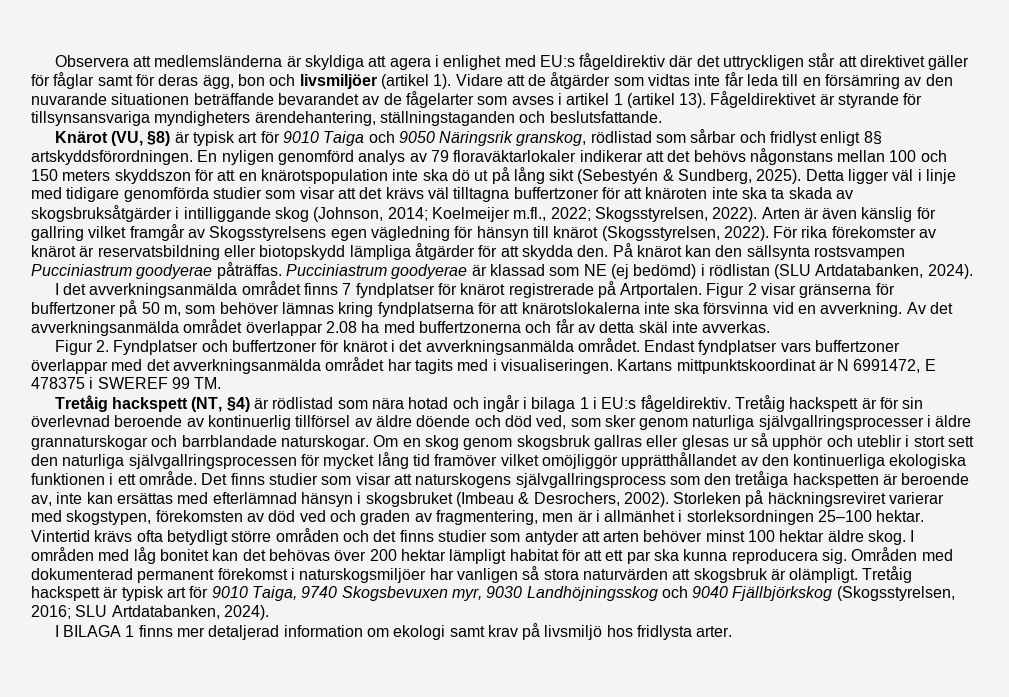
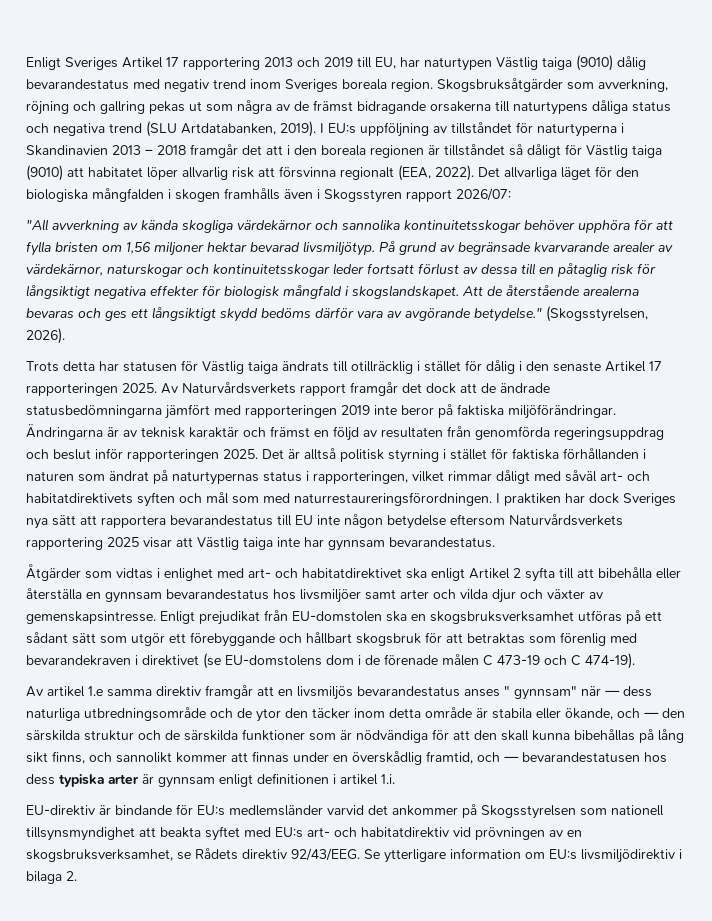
- Observera att medlemsländerna är skyldiga att agera i enlighet med EU:s fågeldirektiv där det uttryckligen står att direktivet gäller för fåglar samt för deras ägg, bon och livsmiljöer (artikel 1). Vidare att de åtgärder som vidtas inte får leda till en försämring av den nuvarande situationen beträffande bevarandet av de fågelarter som avses i artikel 1 (artikel 13). Fågeldirektivet är styrande för tillsynsansvariga myndigheters ärendehantering, ställningstaganden och beslutsfattande.
- Knärot (VU, §8) är typisk art för 9010 Taiga och 9050 Näringsrik granskog, rödlistad som sårbar och fridlyst enligt 8§ artskyddsförordningen. En nyligen genomförd analys av 79 floraväktarlokaler indikerar att det behövs någonstans mellan 100 och 150 meters skyddszon för att en knärotspopulation inte ska dö ut på lång sikt (Sebestyén & Sundberg, 2025). Detta ligger väl i linje med tidigare genomförda studier som visar att det krävs väl tilltagna buffertzoner för att knäroten inte ska ta skada av skogsbruksåtgärder i intilliggande skog (Johnson, 2014; Koelmeijer m.fl., 2022; Skogsstyrelsen, 2022). Arten är även känslig för gallring vilket framgår av Skogsstyrelsens egen vägledning för hänsyn till knärot (Skogsstyrelsen, 2022). För rika förekomster av knärot är reservatsbildning eller biotopskydd lämpliga åtgärder för att skydda den. På knärot kan den sällsynta rostsvampen Pucciniastrum goodyerae påträffas. Pucciniastrum goodyerae är klassad som NE (ej bedömd) i rödlistan (SLU Artdatabanken, 2024).
- I det avverkningsanmälda området finns 7 fyndplatser för knärot registrerade på Artportalen. Figur 2 visar gränserna för buffertzoner på 50 m, som behöver lämnas kring fyndplatserna för att knärotslokalerna inte ska försvinna vid en avverkning. Av det avverkningsanmälda området överlappar 2.08 ha med buffertzonerna och får av detta skäl inte avverkas.
- Figur 2. Fyndplatser och buffertzoner för knärot i det avverkningsanmälda området. Endast fyndplatser vars buffertzoner överlappar med det avverkningsanmälda området har tagits med i visualiseringen. Kartans mittpunktskoordinat är N 6991472, E 478375 i SWEREF 99 TM.
- Tretåig hackspett (NT, §4) är rödlistad som nära hotad och ingår i bilaga 1 i EU:s fågeldirektiv. Tretåig hackspett är för sin överlevnad beroende av kontinuerlig tillförsel av äldre döende och död ved, som sker genom naturliga självgallringsprocesser i äldre grannaturskogar och barrblandade naturskogar. Om en skog genom skogsbruk gallras eller glesas ur så upphör och uteblir i stort sett den naturliga självgallringsprocessen för mycket lång tid framöver vilket omöjliggör upprätthållandet av den kontinuerliga ekologiska funktionen i ett område. Det finns studier som visar att naturskogens självgallringsprocess som den tretåiga hackspetten är beroende av, inte kan ersättas med efterlämnad hänsyn i skogsbruket (Imbeau & Desrochers, 2002). Storleken på häckningsreviret varierar med skogstypen, förekomsten av död ved och graden av fragmentering, men är i allmänhet i storleksordningen 25–100 hektar. Vintertid krävs ofta betydligt större områden och det finns studier som antyder att arten behöver minst 100 hektar äldre skog. I områden med låg bonitet kan det behövas över 200 hektar lämpligt habitat för att ett par ska kunna reproducera sig. Områden med dokumenterad permanent förekomst i naturskogsmiljöer har vanligen så stora naturvärden att skogsbruk är olämpligt. Tretåig hackspett är typisk art för 9010 Taiga, 9740 Skogsbevuxen myr, 9030 Landhöjningsskog och 9040 Fjällbjörkskog (Skogsstyrelsen, 2016; SLU Artdatabanken, 2024).
- I BILAGA 1 finns mer detaljerad information om ekologi samt krav på livsmiljö hos fridlysta arter.
+ Enligt Sveriges Artikel 17 rapportering 2013 och 2019 till EU, har naturtypen Västlig taiga (9010) dålig bevarandestatus med negativ trend inom Sveriges boreala region. Skogsbruksåtgärder som avverkning, röjning och gallring pekas ut som några av de främst bidragande orsakerna till naturtypens dåliga status och negativa trend (SLU Artdatabanken, 2019). I EU:s uppföljning av tillståndet för naturtyperna i Skandinavien 2013 – 2018 framgår det att i den boreala regionen är tillståndet så dåligt för Västlig taiga (9010) att habitatet löper allvarlig risk att försvinna regionalt (EEA, 2022). Det allvarliga läget för den biologiska mångfalden i skogen framhålls även i Skogsstyren rapport 2026/07:
+ "All avverkning av kända skogliga värdekärnor och sannolika kontinuitetsskogar behöver upphöra för att fylla bristen om 1,56 miljoner hektar bevarad livsmiljötyp. På grund av begränsade kvarvarande arealer av värdekärnor, naturskogar och kontinuitetsskogar leder fortsatt förlust av dessa till en påtaglig risk för långsiktigt negativa effekter för biologisk mångfald i skogslandskapet. Att de återstående arealerna bevaras och ges ett långsiktigt skydd bedöms därför vara av avgörande betydelse." (Skogsstyrelsen, 2026).
+ Trots detta har statusen för Västlig taiga ändrats till otillräcklig i stället för dålig i den senaste Artikel 17 rapporteringen 2025. Av Naturvårdsverkets rapport framgår det dock att de ändrade statusbedömningarna jämfört med rapporteringen 2019 inte beror på faktiska miljöförändringar. Ändringarna är av teknisk karaktär och främst en följd av resultaten från genomförda regeringsuppdrag och beslut inför rapporteringen 2025. Det är alltså politisk styrning i stället för faktiska förhållanden i naturen som ändrat på naturtypernas status i rapporteringen, vilket rimmar dåligt med såväl art- och habitatdirektivets syften och mål som med naturrestaureringsförordningen. I praktiken har dock Sveriges nya sätt att rapportera bevarandestatus till EU inte någon betydelse eftersom Naturvårdsverkets rapportering 2025 visar att Västlig taiga inte har gynnsam bevarandestatus.
+ Åtgärder som vidtas i enlighet med art- och habitatdirektivet ska enligt Artikel 2 syfta till att bibehålla eller återställa en gynnsam bevarandestatus hos livsmiljöer samt arter och vilda djur och växter av gemenskapsintresse. Enligt prejudikat från EU-domstolen ska en skogsbruksverksamhet utföras på ett sådant sätt som utgör ett förebyggande och hållbart skogsbruk för att betraktas som förenlig med bevarandekraven i direktivet (se EU-domstolens dom i de förenade målen C 473-19 och C 474-19).
+ Av artikel 1.e samma direktiv framgår att en livsmiljös bevarandestatus anses " gynnsam" när — dess naturliga utbredningsområde och de ytor den täcker inom detta område är stabila eller ökande, och — den särskilda struktur och de särskilda funktioner som är nödvändiga för att den skall kunna bibehållas på lång sikt finns, och sannolikt kommer att finnas under en överskådlig framtid, och — bevarandestatusen hos dess typiska arter är gynnsam enligt definitionen i artikel 1.i.
+ EU-direktiv är bindande för EU:s medlemsländer varvid det ankommer på Skogsstyrelsen som nationell tillsynsmyndighet att beakta syftet med EU:s art- och habitatdirektiv vid prövningen av en skogsbruksverksamhet, se Rådets direktiv 92/43/EEG. Se ytterligare information om EU:s livsmiljödirektiv i bilaga 2.

